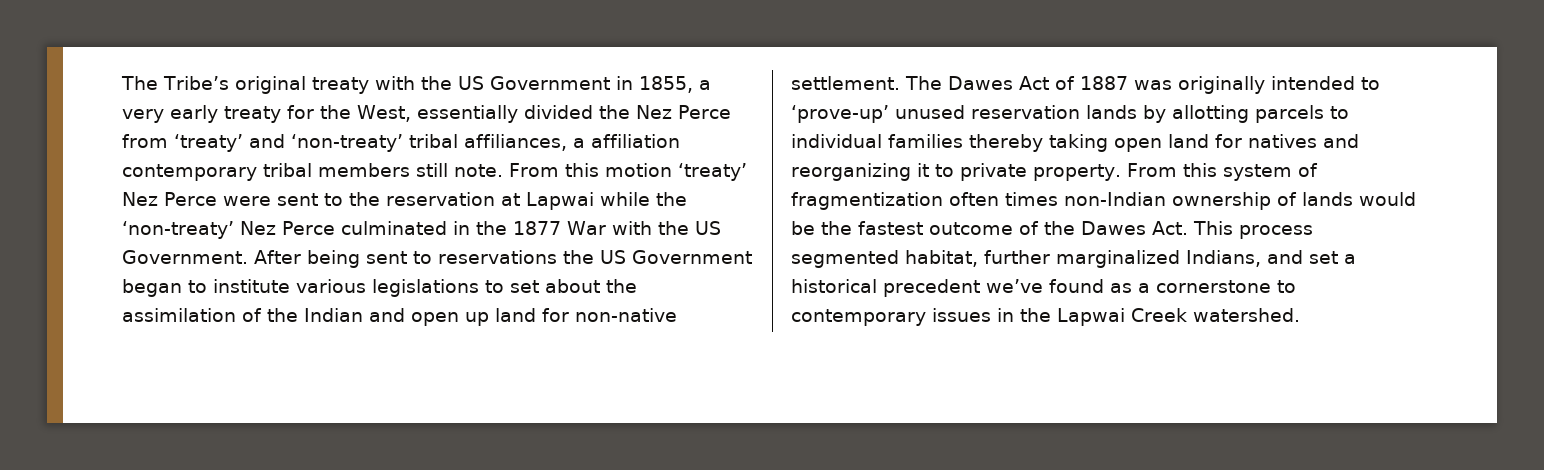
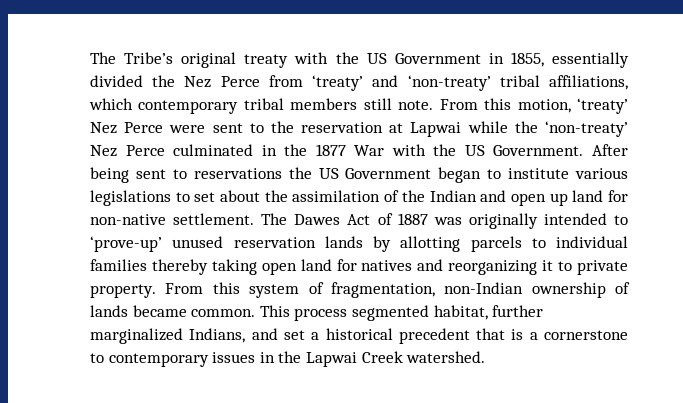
- The Tribe’s original treaty with the US Government in 1855, a very early treaty for the West, essentially divided the Nez Perce from ‘treaty’ and ‘non-treaty’ tribal affiliances, a affiliation contemporary tribal members still note.
+ The Tribe’s original treaty with the US Government in 1855, essentially divided the Nez Perce from ‘treaty’ and ‘non-treaty’ tribal affiliations, which contemporary tribal members still note.
- From this motion ‘treaty’ Nez Perce were sent to the reservation at Lapwai while the ‘non-treaty’ Nez Perce culminated in the 1877 War with the US Government.
+ From this motion, ‘treaty’ Nez Perce were sent to the reservation at Lapwai while the ‘non-treaty’ Nez Perce culminated in the 1877 War with the US Government.
- From this system of fragmentization often times non-Indian ownership of lands would be the fastest outcome of the Dawes Act. This process segmented habitat, further marginalized Indians, and set a historical precedent we’ve found as a cornerstone to contemporary issues in the Lapwai Creek watershed.
+ From this system of fragmentation, non-Indian ownership of lands became common. This process segmented habitat, further marginalized Indians, and set a historical precedent that is a cornerstone to contemporary issues in the Lapwai Creek watershed.

